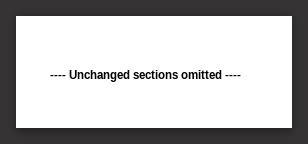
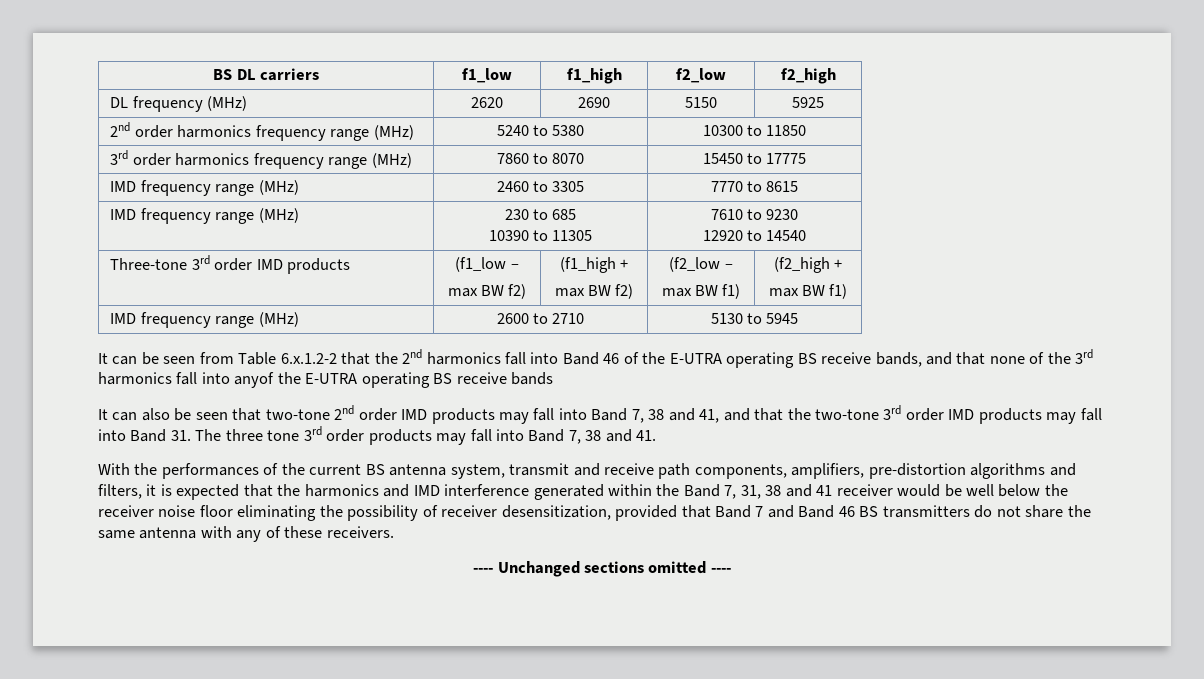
+ BS DL carriers | f1_low | f1_high | f2_low | f2_high
+ DL frequency (MHz) | 2620 | 2690 | 5150 | 5925
+ 2nd order harmonics frequency range (MHz) | 5240 to 5380 | 10300 to 11850
+ 3rd order harmonics frequency range (MHz) | 7860 to 8070 | 15450 to 17775
+ IMD frequency range (MHz) | 2460 to 3305 | 7770 to 8615
+ IMD frequency range (MHz) | 230 to 685
+ 10390 to 11305 | 7610 to 9230
+ 12920 to 14540
+ Three-tone 3rd order IMD products | (f1_low –
+ max BW f2) | (f1_high +
+ max BW f2) | (f2_low –
+ max BW f1) | (f2_high +
+ max BW f1)
+ IMD frequency range (MHz) | 2600 to 2710 | 5130 to 5945
+ It can be seen from Table 6.x.1.2-2 that the 2nd harmonics fall into Band 46 of the E-UTRA operating BS receive bands, and that none of the 3rd harmonics fall into anyof the E-UTRA operating BS receive bands
+ It can also be seen that two-tone 2nd order IMD products may fall into Band 7, 38 and 41, and that the two-tone 3rd order IMD products may fall into Band 31. The three tone 3rd order products may fall into Band 7, 38 and 41.
+ With the performances of the current BS antenna system, transmit and receive path components, amplifiers, pre-distortion algorithms and filters, it is expected that the harmonics and IMD interference generated within the Band 7, 31, 38 and 41 receiver would be well below the receiver noise floor eliminating the possibility of receiver desensitization, provided that Band 7 and Band 46 BS transmitters do not share the same antenna with any of these receivers.

